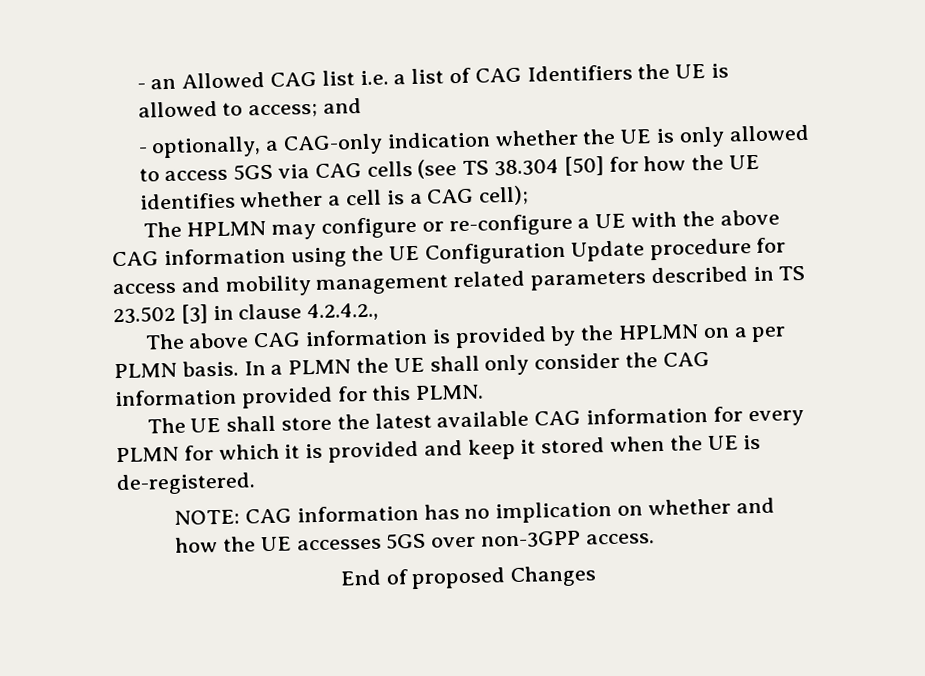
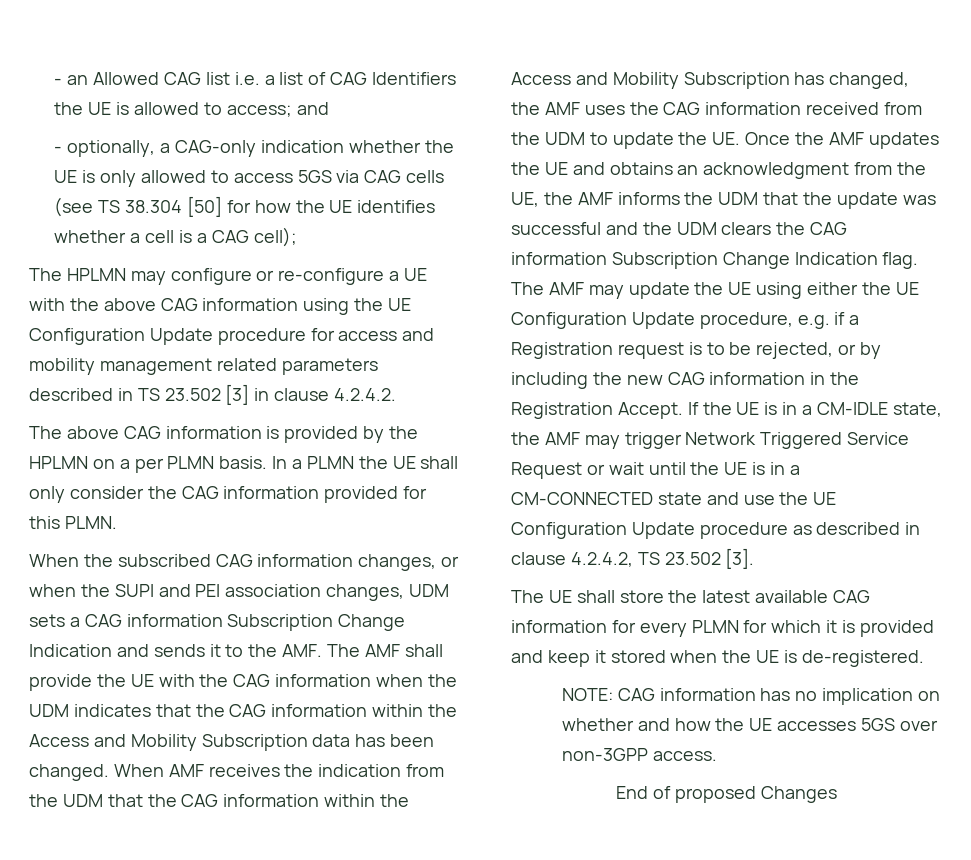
- The HPLMN may configure or re-configure a UE with the above CAG information using the UE Configuration Update procedure for access and mobility management related parameters described in TS 23.502 [3] in clause 4.2.4.2.,
+ The HPLMN may configure or re-configure a UE with the above CAG information using the UE Configuration Update procedure for access and mobility management related parameters described in TS 23.502 [3] in clause 4.2.4.2.
+ When the subscribed CAG information changes, or when the SUPI and PEI association changes, UDM sets a CAG information Subscription Change Indication and sends it to the AMF. The AMF shall provide the UE with the CAG information when the UDM indicates that the CAG information within the Access and Mobility Subscription data has been changed. When AMF receives the indication from the UDM that the CAG information within the Access and Mobility Subscription has changed, the AMF uses the CAG information received from the UDM to update the UE. Once the AMF updates the UE and obtains an acknowledgment from the UE, the AMF informs the UDM that the update was successful and the UDM clears the CAG information Subscription Change Indication flag. The AMF may update the UE using either the UE Configuration Update procedure, e.g. if a Registration request is to be rejected, or by including the new CAG information in the Registration Accept. If the UE is in a CM-IDLE state, the AMF may trigger Network Triggered Service Request or wait until the UE is in a CM-CONNECTED state and use the UE Configuration Update procedure as described in clause 4.2.4.2, TS 23.502 [3].

